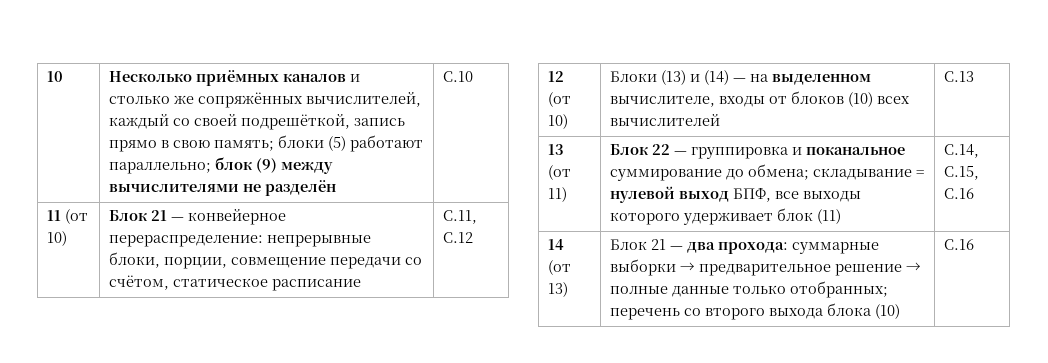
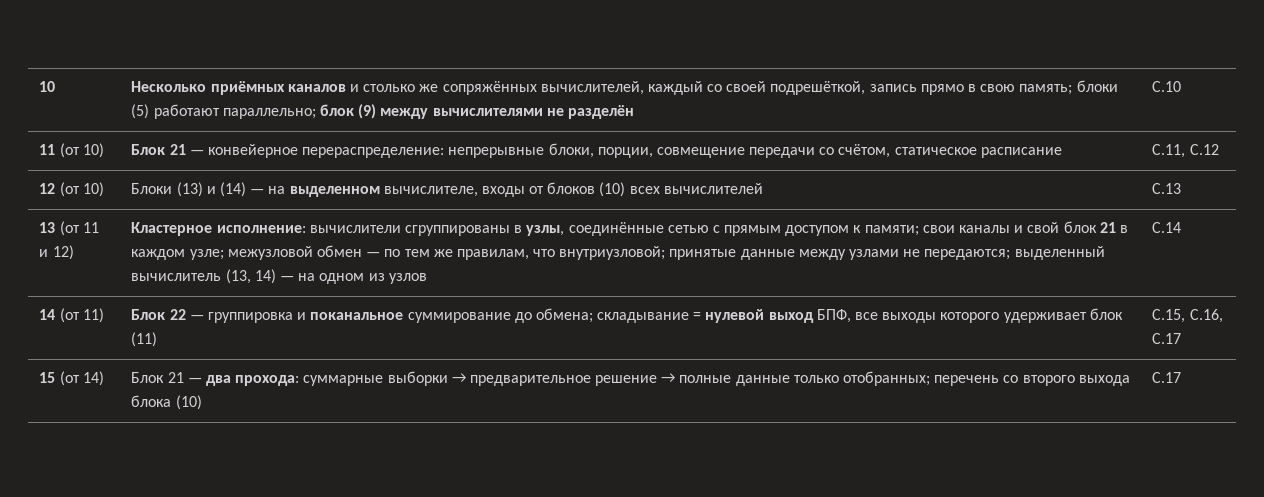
- 13 (от 11) | Блок 22 — группировка и поканальное суммирование до обмена; складывание = нулевой выход БПФ, все выходы которого удерживает блок (11) | С.14, С.15, С.16
- 14 (от 13) | Блок 21 — два прохода: суммарные выборки → предварительное решение → полные данные только отобранных; перечень со второго выхода блока (10) | С.16
+ 13 (от 11 и 12) | Кластерное исполнение: вычислители сгруппированы в узлы, соединённые сетью с прямым доступом к памяти; свои каналы и свой блок 21 в каждом узле; межузловой обмен — по тем же правилам, что внутриузловой; принятые данные между узлами не передаются; выделенный вычислитель (13, 14) — на одном из узлов | С.14
+ 14 (от 11) | Блок 22 — группировка и поканальное суммирование до обмена; складывание = нулевой выход БПФ, все выходы которого удерживает блок (11) | С.15, С.16, С.17
+ 15 (от 14) | Блок 21 — два прохода: суммарные выборки → предварительное решение → полные данные только отобранных; перечень со второго выхода блока (10) | С.17

